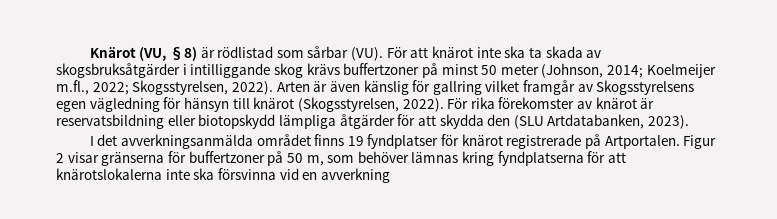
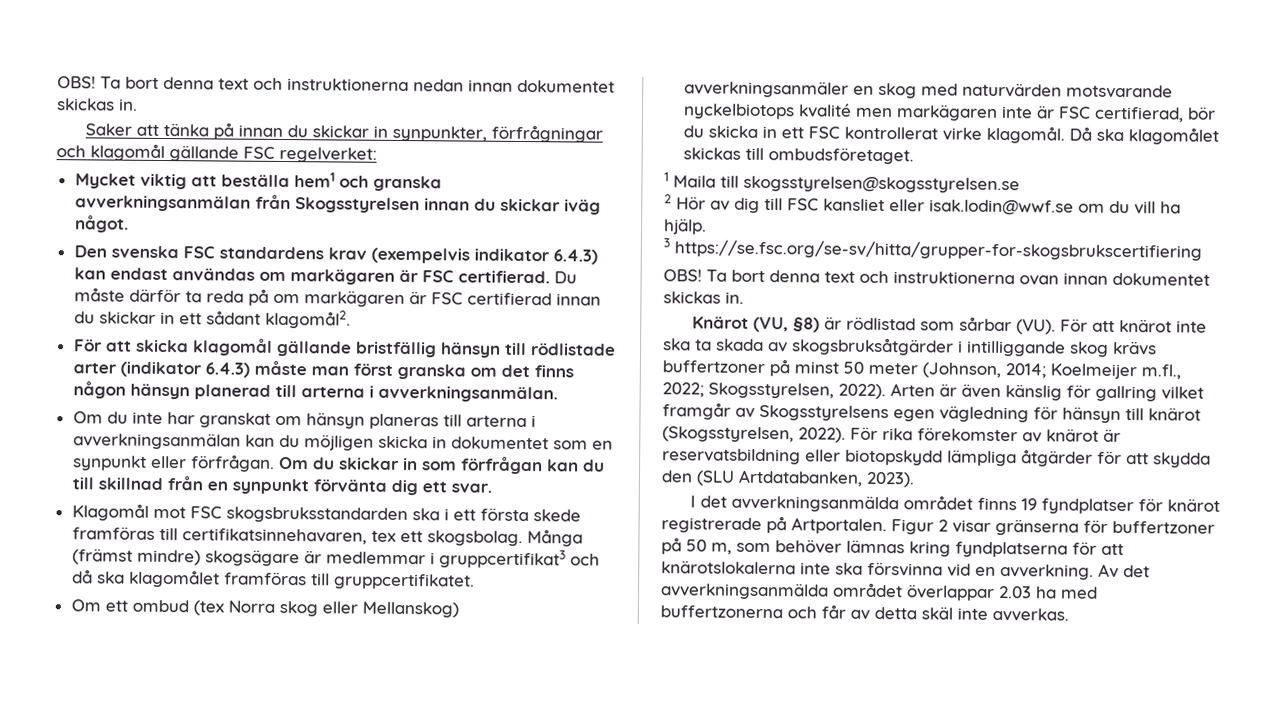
+ OBS! Ta bort denna text och instruktionerna nedan innan dokumentet skickas in.
+ Saker att tänka på innan du skickar in synpunkter, förfrågningar och klagomål gällande FSC regelverket:
+ Mycket viktig att beställa hem1 och granska avverkningsanmälan från Skogsstyrelsen innan du skickar iväg något.
+ Den svenska FSC standardens krav (exempelvis indikator 6.4.3) kan endast användas om markägaren är FSC certifierad. Du måste därför ta reda på om markägaren är FSC certifierad innan du skickar in ett sådant klagomål2.
+ För att skicka klagomål gällande bristfällig hänsyn till rödlistade arter (indikator 6.4.3) måste man först granska om det finns någon hänsyn planerad till arterna i avverkningsanmälan.
+ Om du inte har granskat om hänsyn planeras till arterna i avverkningsanmälan kan du möjligen skicka in dokumentet som en synpunkt eller förfrågan. Om du skickar in som förfrågan kan du till skillnad från en synpunkt förvänta dig ett svar.
+ Klagomål mot FSC skogsbruksstandarden ska i ett första skede framföras till certifikatsinnehavaren, tex ett skogsbolag. Många (främst mindre) skogsägare är medlemmar i gruppcertifikat3 och då ska klagomålet framföras till gruppcertifikatet.
+ Om ett ombud (tex Norra skog eller Mellanskog) avverkningsanmäler en skog med naturvärden motsvarande nyckelbiotops kvalité men markägaren inte är FSC certifierad, bör du skicka in ett FSC kontrollerat virke klagomål. Då ska klagomålet skickas till ombudsföretaget.
+ 1 Maila till skogsstyrelsen@skogsstyrelsen.se
+ 2 Hör av dig till FSC kansliet eller isak.lodin@wwf.se om du vill ha hjälp.
+ 3 https://se.fsc.org/se-sv/hitta/grupper-for-skogsbrukscertifiering
+ OBS! Ta bort denna text och instruktionerna ovan innan dokumentet skickas in.
- Figur 2 visar gränserna för buffertzoner på 50 m, som behöver lämnas kring fyndplatserna för att knärotslokalerna inte ska försvinna vid en avverkning
+ Figur 2 visar gränserna för buffertzoner på 50 m, som behöver lämnas kring fyndplatserna för att knärotslokalerna inte ska försvinna vid en avverkning. Av det avverkningsanmälda området överlappar 2.03 ha med buffertzonerna och får av detta skäl inte avverkas.

